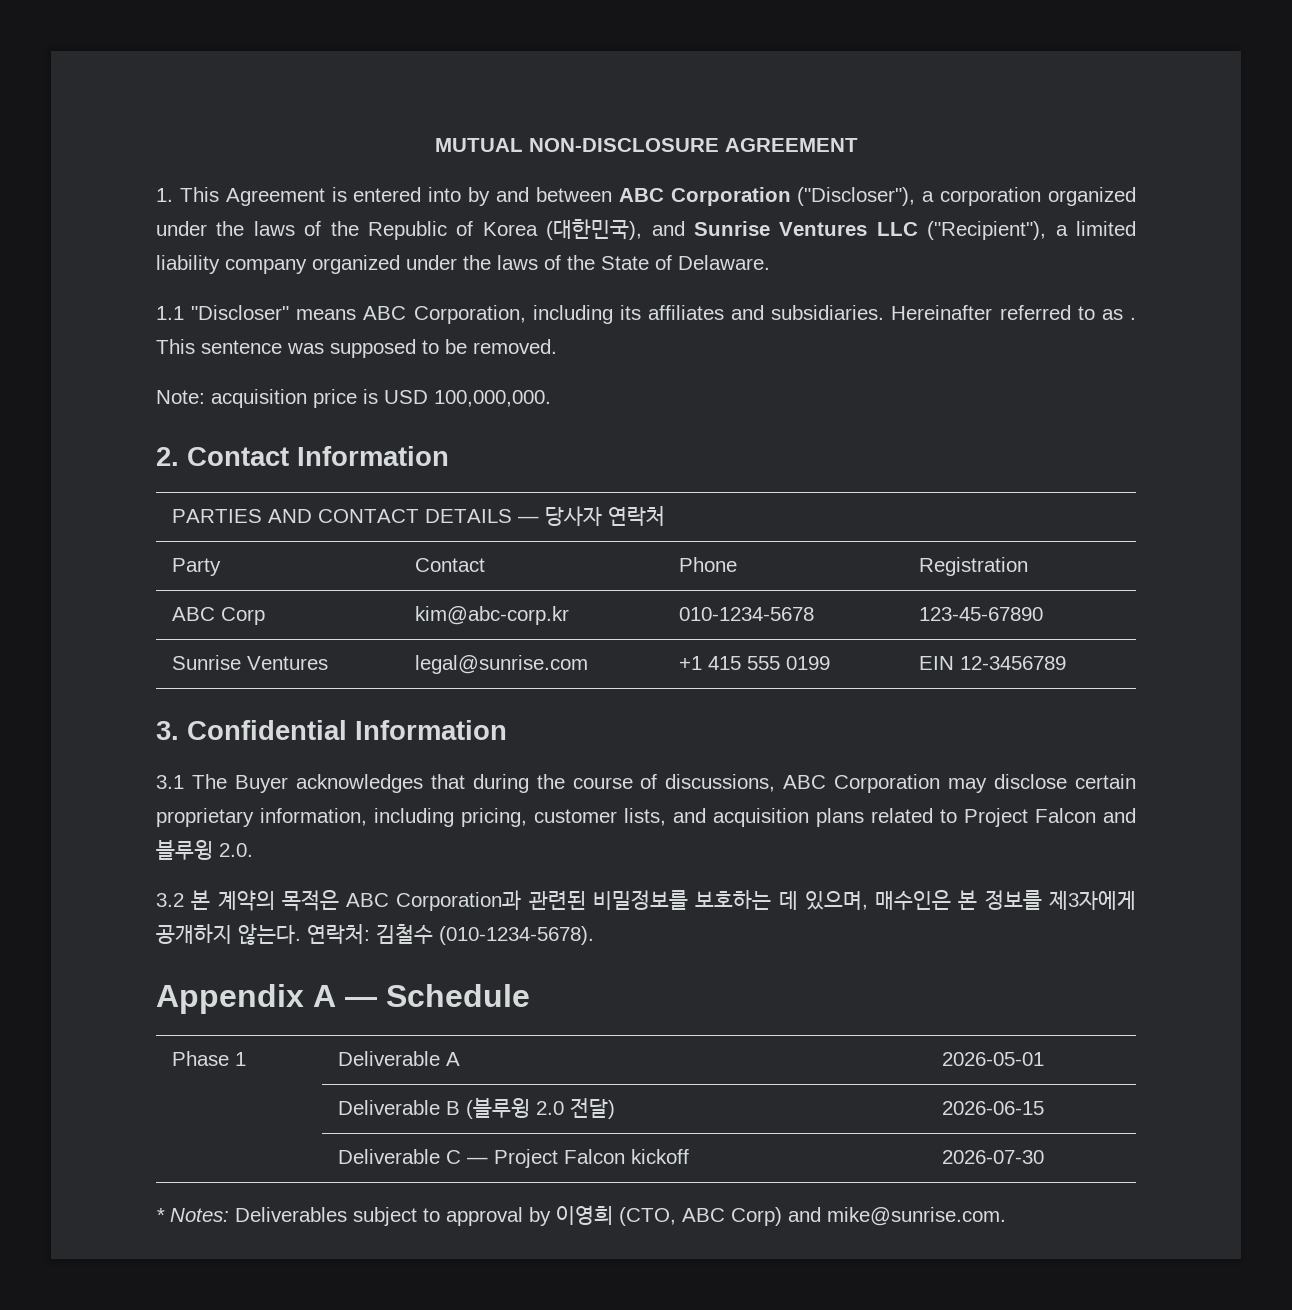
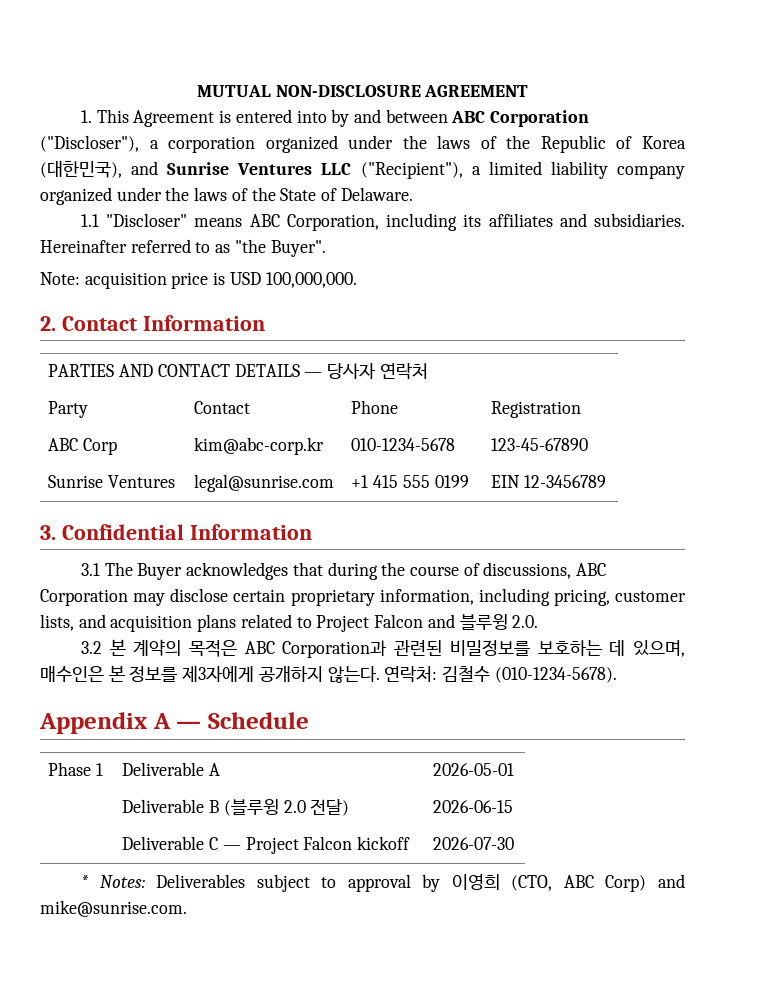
- Hereinafter referred to as . This sentence was supposed to be removed.
+ Hereinafter referred to as "the Buyer".

